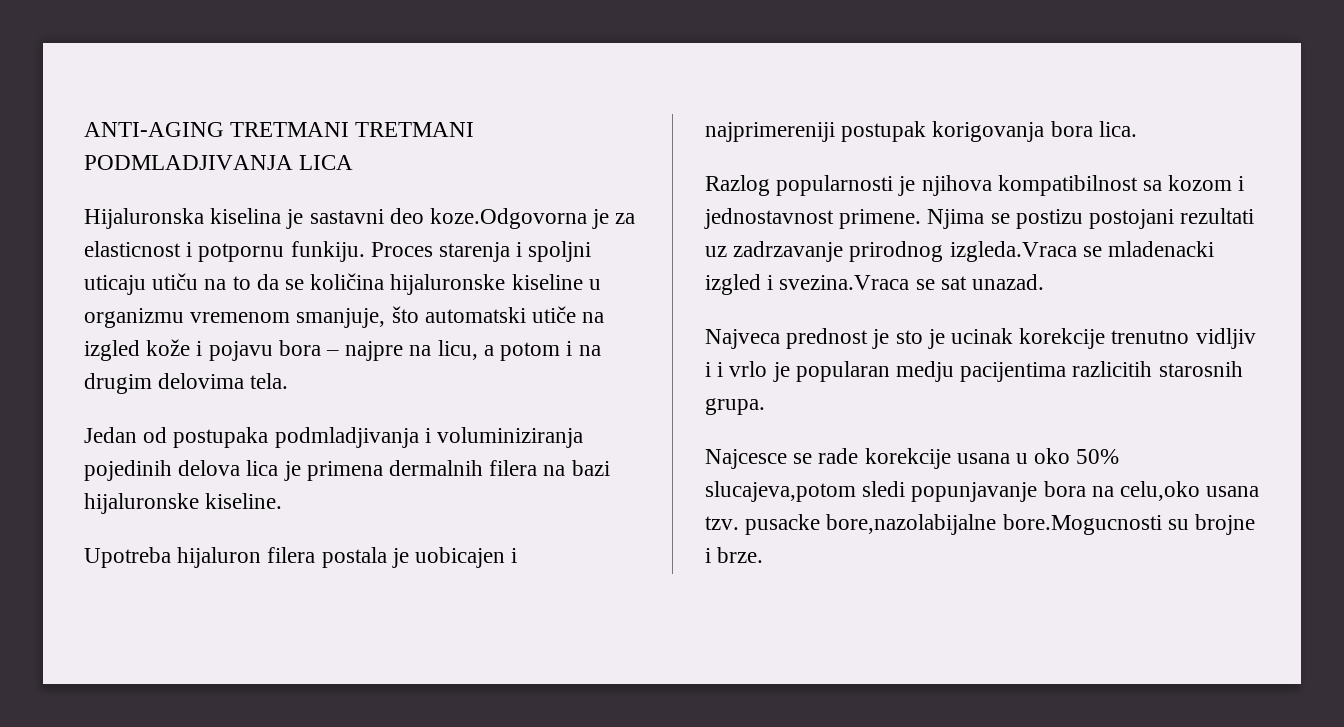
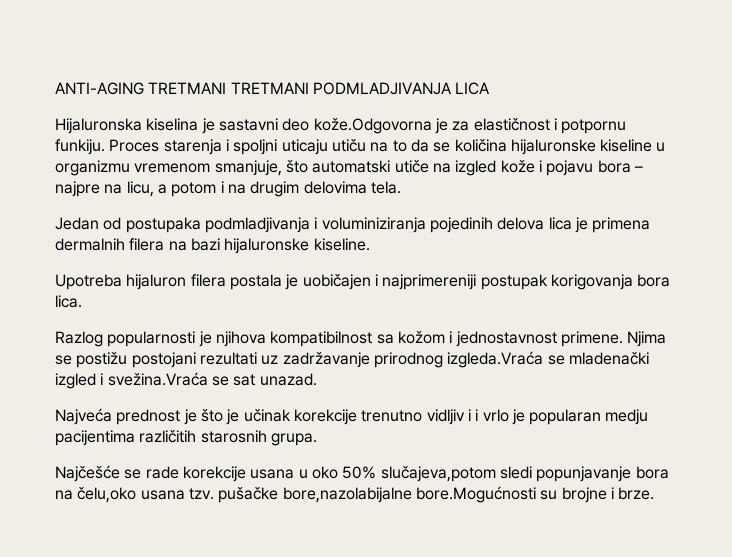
- Hijaluronska kiselina je sastavni deo koze.Odgovorna je za elasticnost i potpornu funkiju.
+ Hijaluronska kiselina je sastavni deo kože.Odgovorna je za elastičnost i potpornu funkiju.
- Upotreba hijaluron filera postala je uobicajen i najprimereniji postupak korigovanja bora lica.
+ Upotreba hijaluron filera postala je uobičajen i najprimereniji postupak korigovanja bora lica.
- Razlog popularnosti je njihova kompatibilnost sa kozom i jednostavnost primene.
+ Razlog popularnosti je njihova kompatibilnost sa kožom i jednostavnost primene.
- Njima se postizu postojani rezultati uz zadrzavanje prirodnog izgleda.Vraca se mladenacki izgled i svezina.Vraca se sat unazad.
+ Njima se postižu postojani rezultati uz zadržavanje prirodnog izgleda.Vraća se mladenački izgled i svežina.Vraća se sat unazad.
- Najveca prednost je sto je ucinak korekcije trenutno vidljiv i i vrlo je popularan medju pacijentima razlicitih starosnih grupa.
+ Najveća prednost je što je učinak korekcije trenutno vidljiv i i vrlo je popularan medju pacijentima različitih starosnih grupa.
- Najcesce se rade korekcije usana u oko 50% slucajeva,potom sledi popunjavanje bora na celu,oko usana tzv. pusacke bore,nazolabijalne bore.Mogucnosti su brojne i brze.
+ Najčešće se rade korekcije usana u oko 50% slučajeva,potom sledi popunjavanje bora na čelu,oko usana tzv. pušačke bore,nazolabijalne bore.Mogućnosti su brojne i brze.

